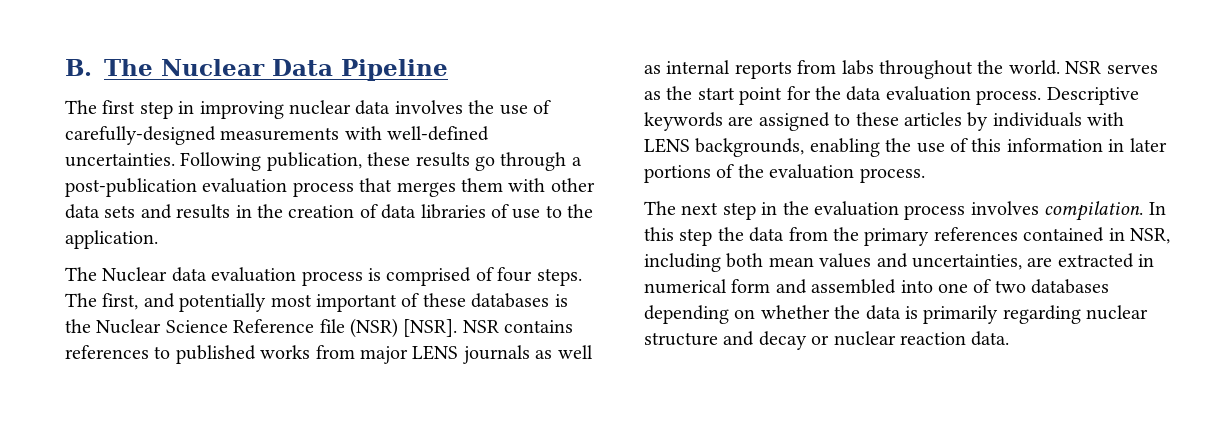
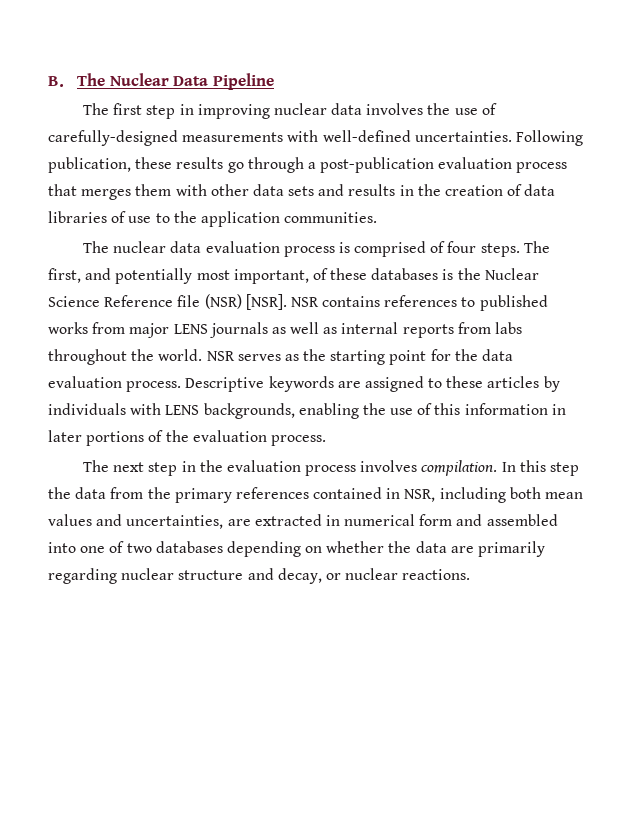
- Following publication, these results go through a post-publication evaluation process that merges them with other data sets and results in the creation of data libraries of use to the application.
- The Nuclear data evaluation process is comprised of four steps.
+ Following publication, these results go through a post-publication evaluation process that merges them with other data sets and results in the creation of data libraries of use to the application communities.
+ The nuclear data evaluation process is comprised of four steps.
- The first, and potentially most important of these databases is the Nuclear Science Reference file (NSR) [NSR].
+ The first, and potentially most important, of these databases is the Nuclear Science Reference file (NSR) [NSR].
- NSR serves as the start point for the data evaluation process.
+ NSR serves as the starting point for the data evaluation process.
- In this step the data from the primary references contained in NSR, including both mean values and uncertainties, are extracted in numerical form and assembled into one of two databases depending on whether the data is primarily regarding nuclear structure and decay or nuclear reaction data.
+ In this step the data from the primary references contained in NSR, including both mean values and uncertainties, are extracted in numerical form and assembled into one of two databases depending on whether the data are primarily regarding nuclear structure and decay, or nuclear reactions.

